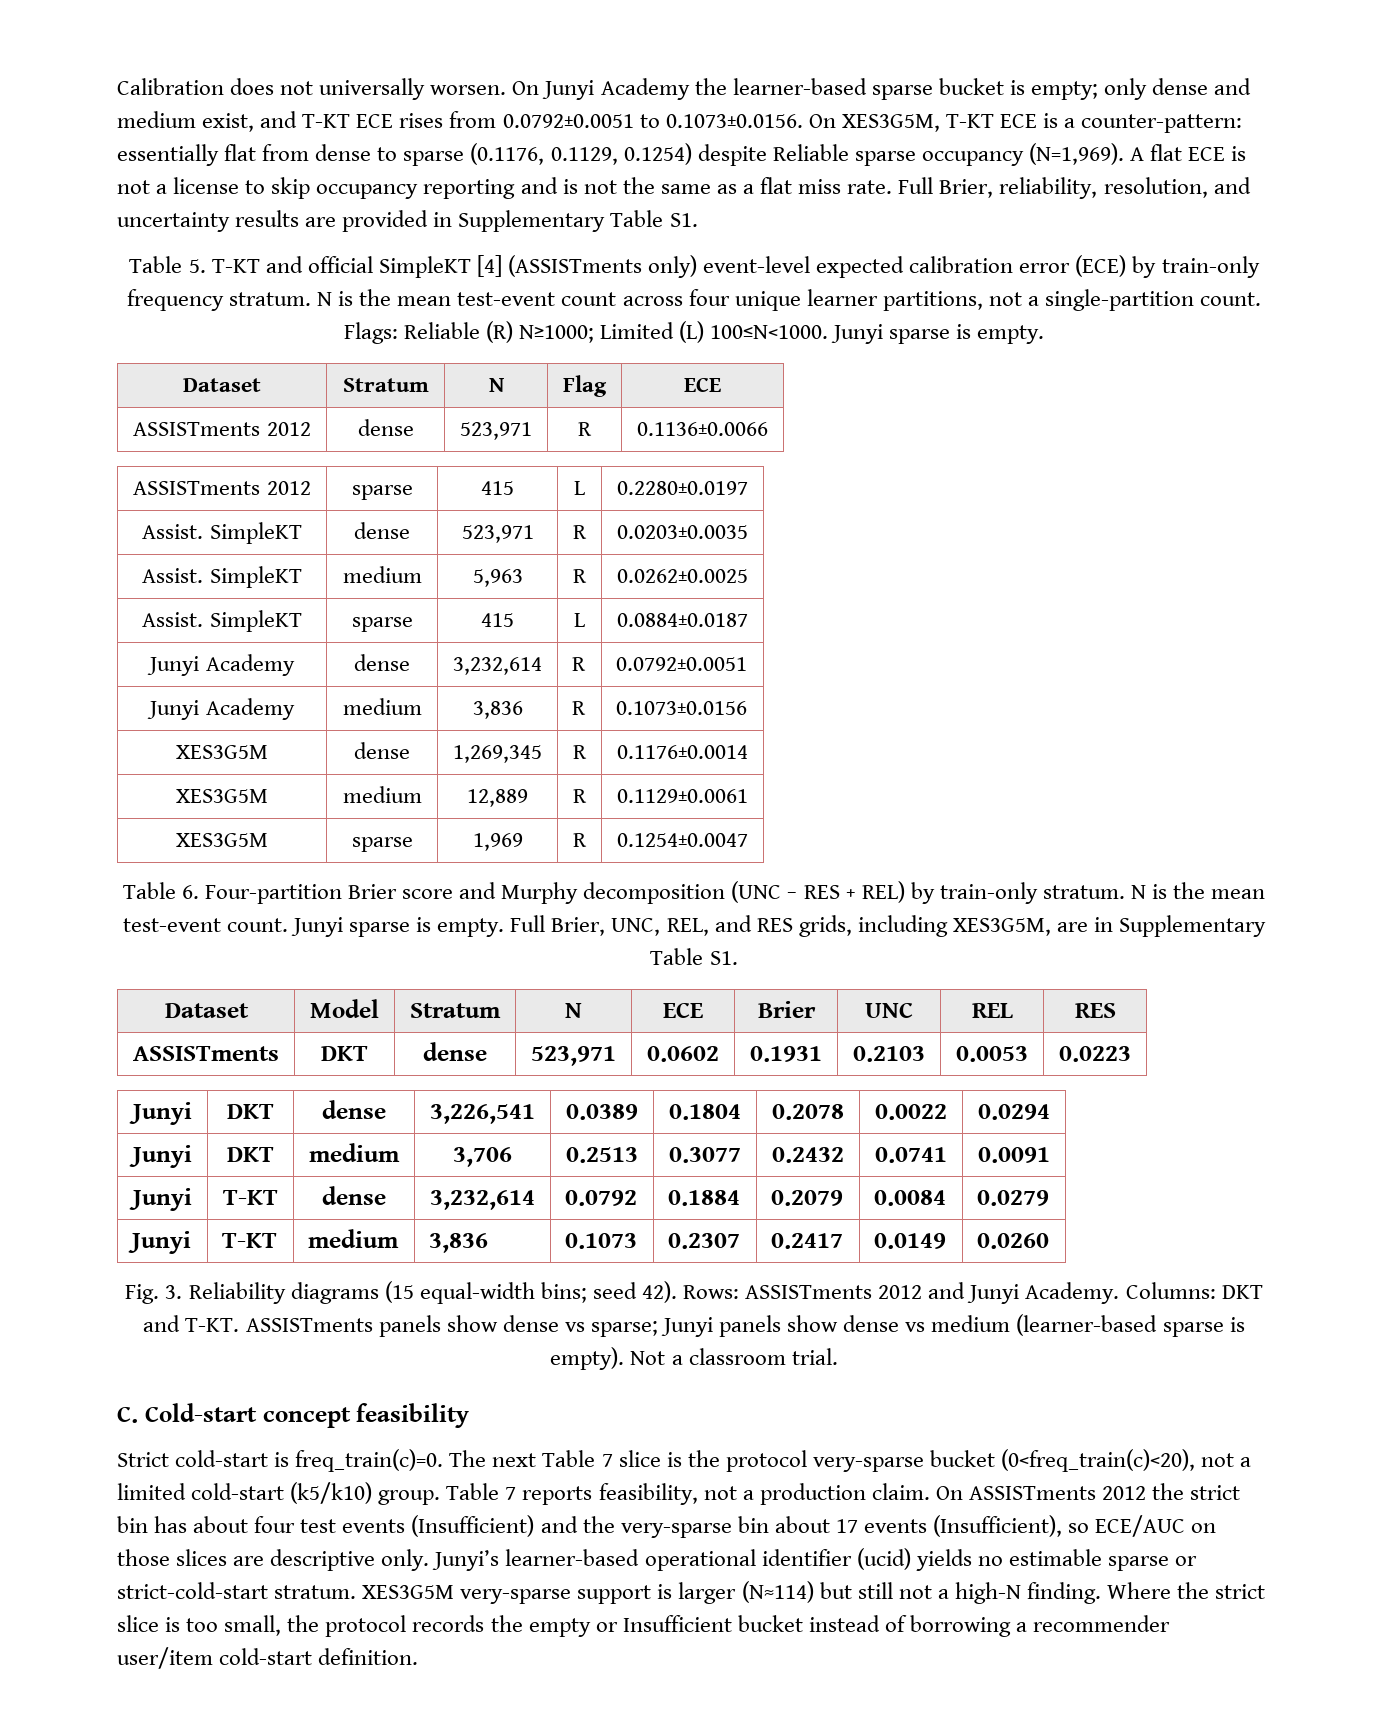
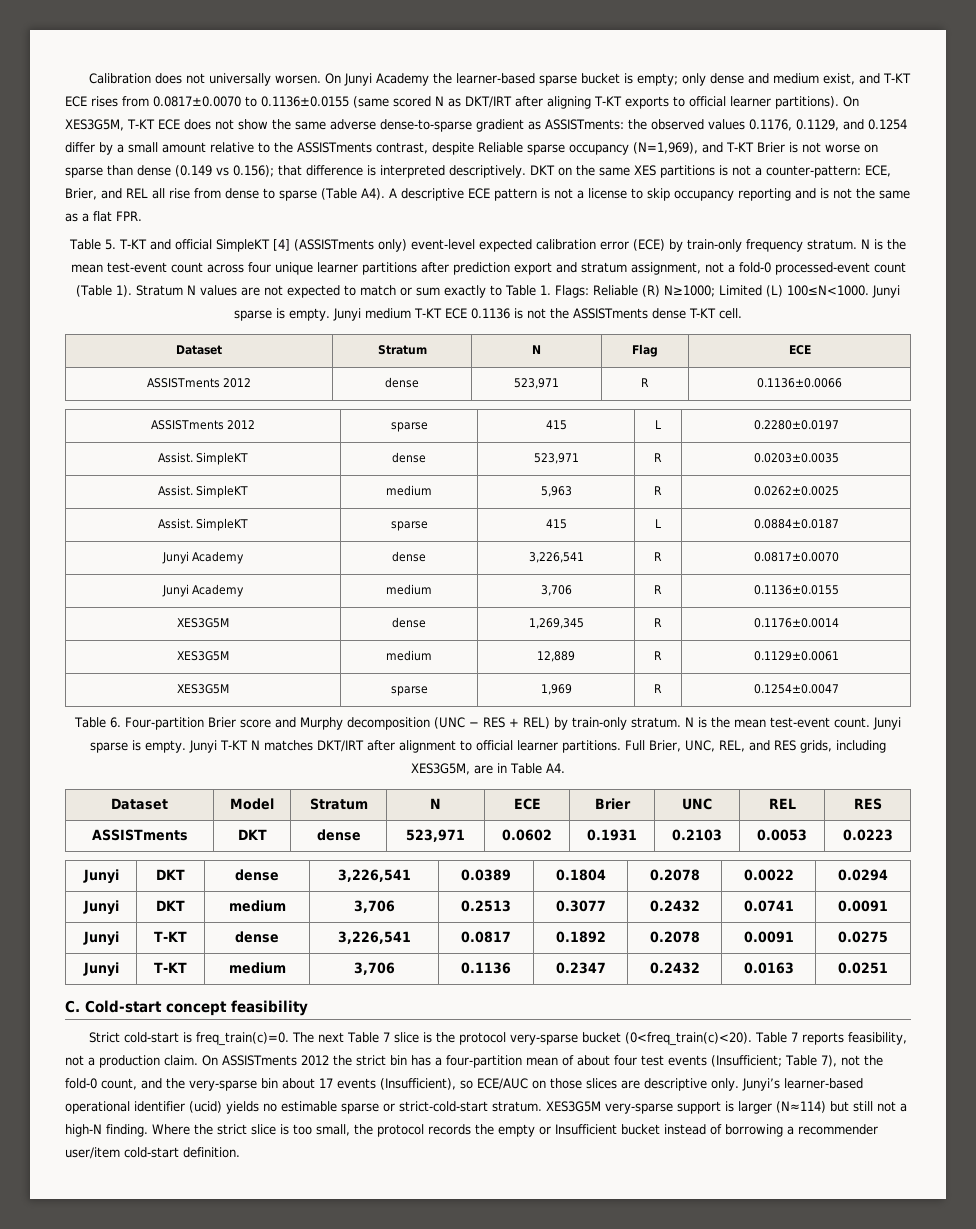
- On Junyi Academy the learner-based sparse bucket is empty; only dense and medium exist, and T-KT ECE rises from 0.0792±0.0051 to 0.1073±0.0156. On XES3G5M, T-KT ECE is a counter-pattern: essentially flat from dense to sparse (0.1176, 0.1129, 0.1254) despite Reliable sparse occupancy (N=1,969). A flat ECE is not a license to skip occupancy reporting and is not the same as a flat miss rate. Full Brier, reliability, resolution, and uncertainty results are provided in Supplementary Table S1.
+ On Junyi Academy the learner-based sparse bucket is empty; only dense and medium exist, and T-KT ECE rises from 0.0817±0.0070 to 0.1136±0.0155 (same scored N as DKT/IRT after aligning T-KT exports to official learner partitions). On XES3G5M, T-KT ECE does not show the same adverse dense-to-sparse gradient as ASSISTments: the observed values 0.1176, 0.1129, and 0.1254 differ by a small amount relative to the ASSISTments contrast, despite Reliable sparse occupancy (N=1,969), and T-KT Brier is not worse on sparse than dense (0.149 vs 0.156); that difference is interpreted descriptively. DKT on the same XES partitions is not a counter-pattern: ECE, Brier, and REL all rise from dense to sparse (Table A4). A descriptive ECE pattern is not a license to skip occupancy reporting and is not the same as a flat FPR.
- N is the mean test-event count across four unique learner partitions, not a single-partition count. Flags: Reliable (R) N≥1000; Limited (L) 100≤N<1000.
+ N is the mean test-event count across four unique learner partitions after prediction export and stratum assignment, not a fold-0 processed-event count (Table 1). Stratum N values are not expected to match or sum exactly to Table 1. Flags: Reliable (R) N≥1000; Limited (L) 100≤N<1000.
+ Junyi medium T-KT ECE 0.1136 is not the ASSISTments dense T-KT cell.
- Junyi Academy | dense | 3,232,614 | R | 0.0792±0.0051
+ Junyi Academy | dense | 3,226,541 | R | 0.0817±0.0070
- Junyi Academy | medium | 3,836 | R | 0.1073±0.0156
+ Junyi Academy | medium | 3,706 | R | 0.1136±0.0155
+ Junyi T-KT N matches DKT/IRT after alignment to official learner partitions.
- Full Brier, UNC, REL, and RES grids, including XES3G5M, are in Supplementary Table S1.
+ Full Brier, UNC, REL, and RES grids, including XES3G5M, are in Table A4.
- Junyi | T-KT | dense | 3,232,614 | 0.0792 | 0.1884 | 0.2079 | 0.0084 | 0.0279
- Junyi | T-KT | medium | 3,836 | 0.1073 | 0.2307 | 0.2417 | 0.0149 | 0.0260
- Fig. 3. Reliability diagrams (15 equal-width bins; seed 42). Rows: ASSISTments 2012 and Junyi Academy. Columns: DKT and T-KT. ASSISTments panels show dense vs sparse; Junyi panels show dense vs medium (learner-based sparse is empty). Not a classroom trial.
+ Junyi | T-KT | dense | 3,226,541 | 0.0817 | 0.1892 | 0.2078 | 0.0091 | 0.0275
+ Junyi | T-KT | medium | 3,706 | 0.1136 | 0.2347 | 0.2432 | 0.0163 | 0.0251
- The next Table 7 slice is the protocol very-sparse bucket (0<freq_train(c)<20), not a limited cold-start (k5/k10) group.
+ The next Table 7 slice is the protocol very-sparse bucket (0<freq_train(c)<20).
- On ASSISTments 2012 the strict bin has about four test events (Insufficient) and the very-sparse bin about 17 events (Insufficient), so ECE/AUC on those slices are descriptive only.
+ On ASSISTments 2012 the strict bin has a four-partition mean of about four test events (Insufficient; Table 7), not the fold-0 count, and the very-sparse bin about 17 events (Insufficient), so ECE/AUC on those slices are descriptive only.

